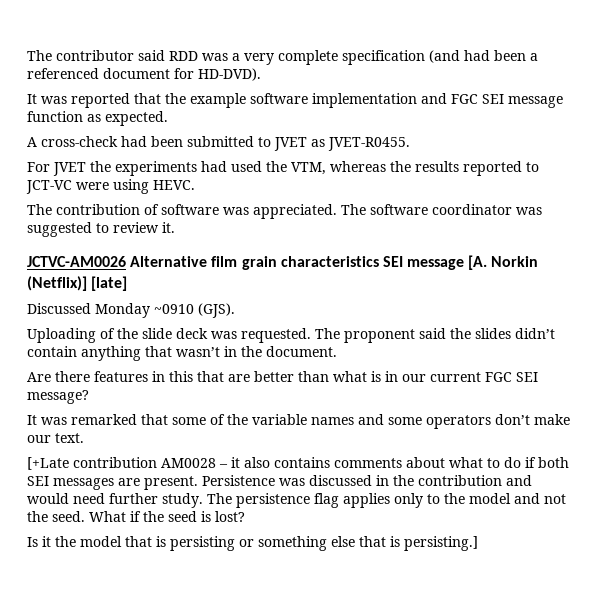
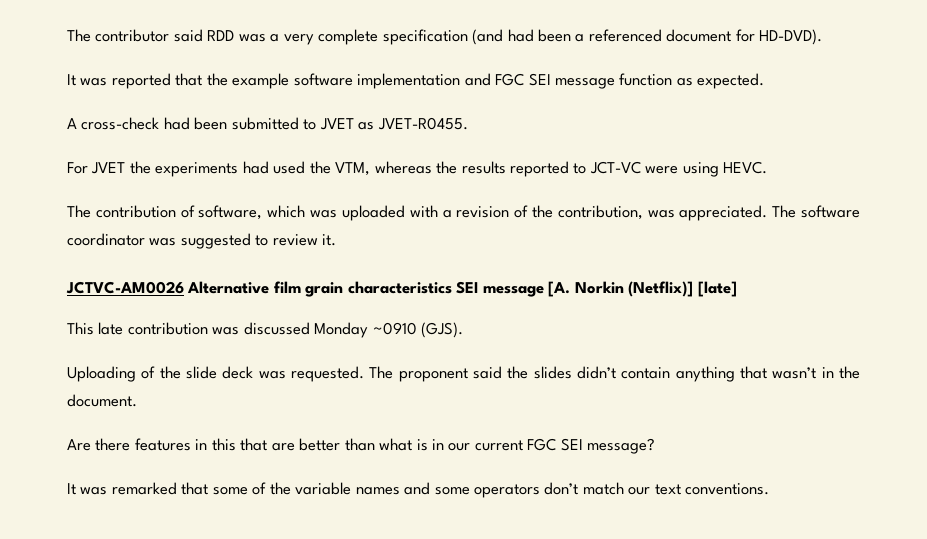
- The contribution of software was appreciated.
+ The contribution of software, which was uploaded with a revision of the contribution, was appreciated.
- Discussed Monday ~0910 (GJS).
+ This late contribution was discussed Monday ~0910 (GJS).
- It was remarked that some of the variable names and some operators don’t make our text.
- [+Late contribution AM0028 – it also contains comments about what to do if both SEI messages are present. Persistence was discussed in the contribution and would need further study. The persistence flag applies only to the model and not the seed. What if the seed is lost?
- Is it the model that is persisting or something else that is persisting.]
+ It was remarked that some of the variable names and some operators don’t match our text conventions.

